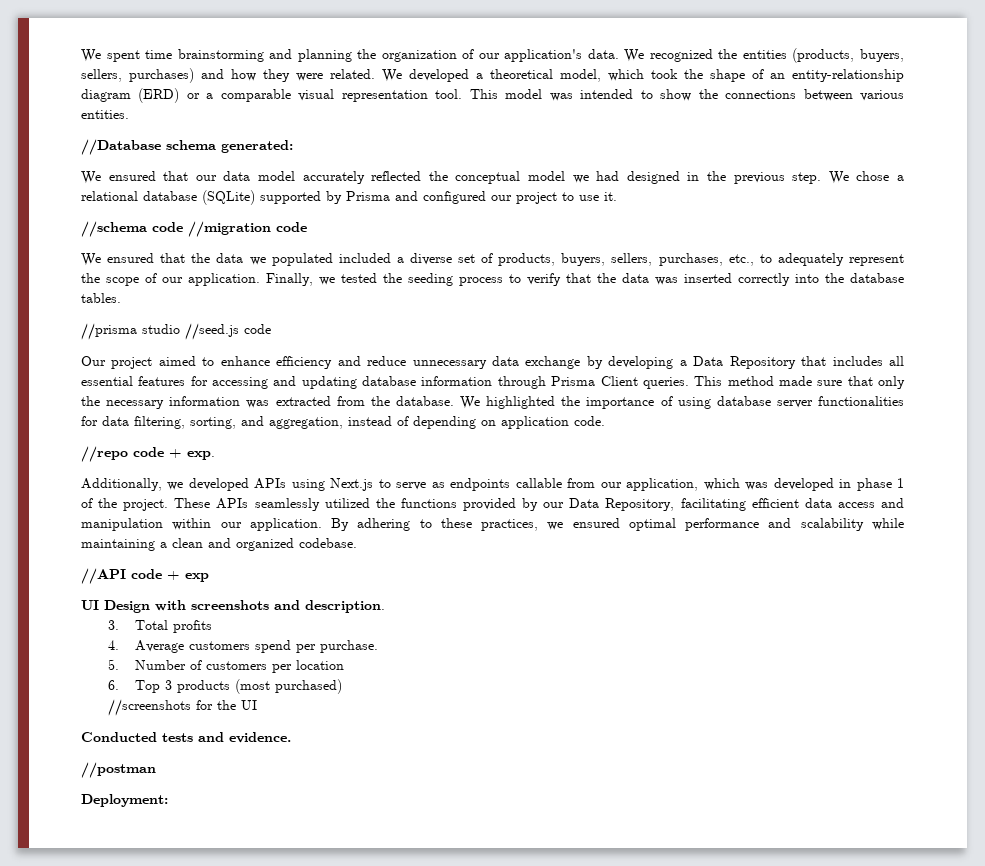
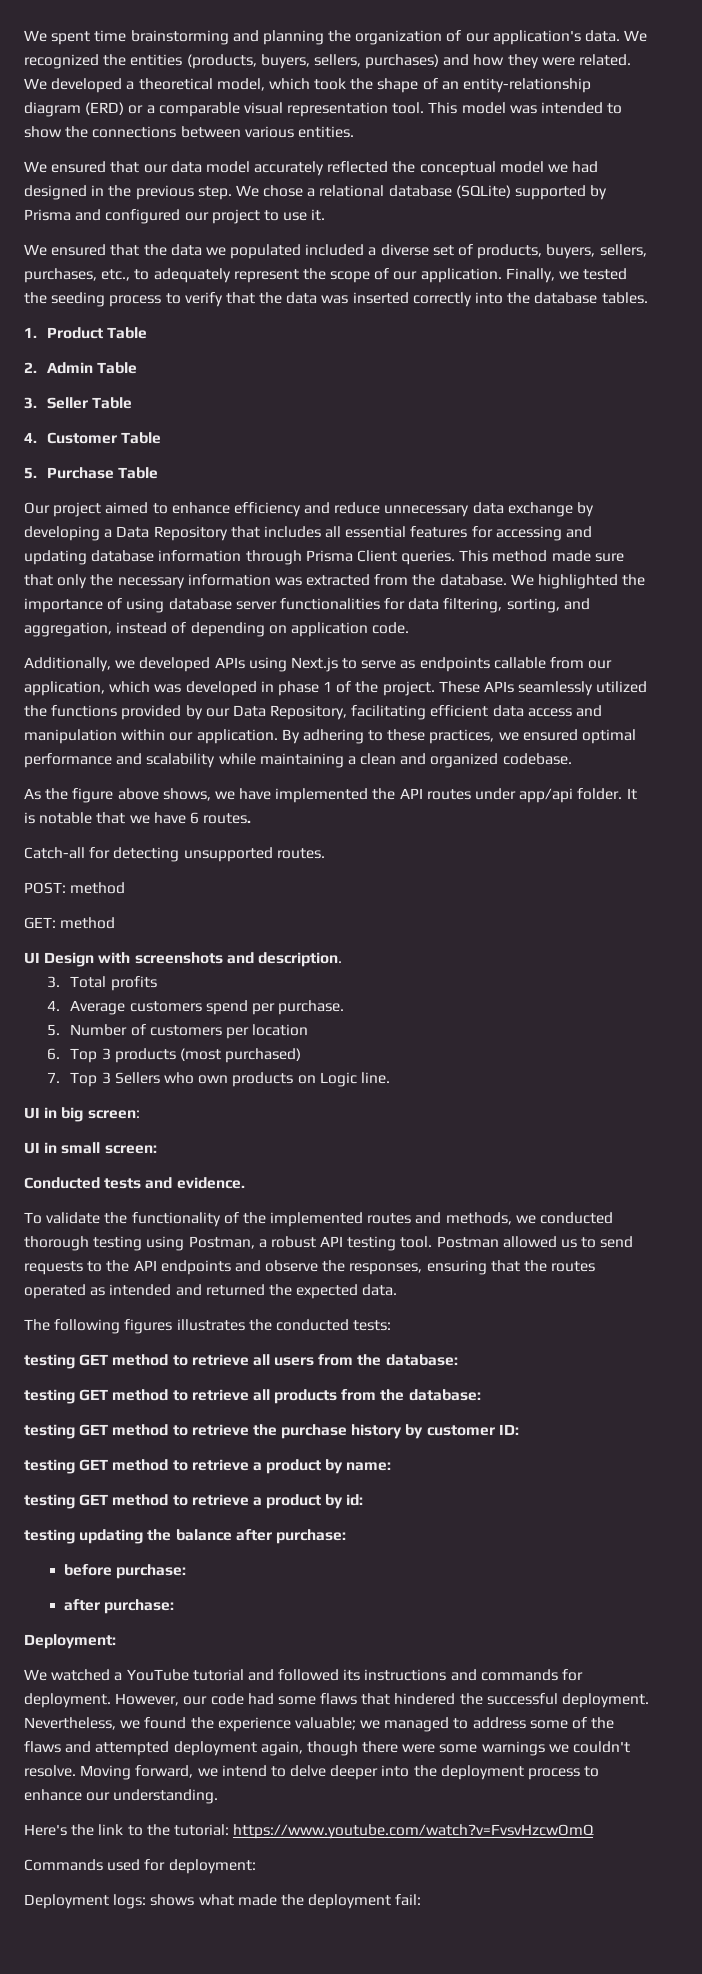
- //Database schema generated:
- //schema code //migration code
- //prisma studio //seed.js code
+ 1. Product Table
+ 2. Admin Table
+ 3. Seller Table
+ 4. Customer Table
+ 5. Purchase Table
- //repo code + exp.
- //API code + exp
+ As the figure above shows, we have implemented the API routes under app/api folder. It is notable that we have 6 routes.
+ Catch-all for detecting unsupported routes.
+ POST: method
+ GET: method
- //screenshots for the UI
+ 7. Top 3 Sellers who own products on Logic line.
+ UI in big screen:
+ UI in small screen:
  Conducted tests and evidence.
- //postman
+ To validate the functionality of the implemented routes and methods, we conducted thorough testing using Postman, a robust API testing tool. Postman allowed us to send requests to the API endpoints and observe the responses, ensuring that the routes operated as intended and returned the expected data.
+ The following figures illustrates the conducted tests:
+ testing GET method to retrieve all users from the database:
+ testing GET method to retrieve all products from the database:
+ testing GET method to retrieve the purchase history by customer ID:
+ testing GET method to retrieve a product by name:
+ testing GET method to retrieve a product by id:
+ testing updating the balance after purchase:
+ before purchase:
+ after purchase:
  Deployment:
+ We watched a YouTube tutorial and followed its instructions and commands for deployment. However, our code had some flaws that hindered the successful deployment. Nevertheless, we found the experience valuable; we managed to address some of the flaws and attempted deployment again, though there were some warnings we couldn't resolve. Moving forward, we intend to delve deeper into the deployment process to enhance our understanding.
+ Here's the link to the tutorial: https://www.youtube.com/watch?v=FvsvHzcwOmQ
+ Commands used for deployment:
+ Deployment logs: shows what made the deployment fail:

